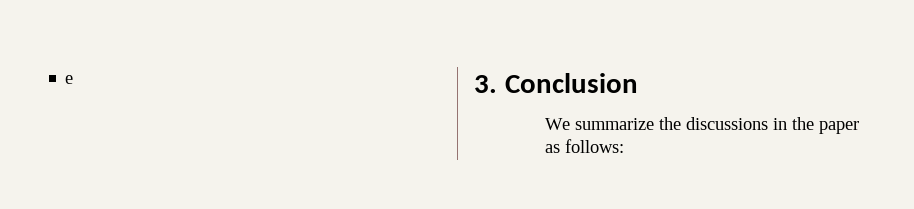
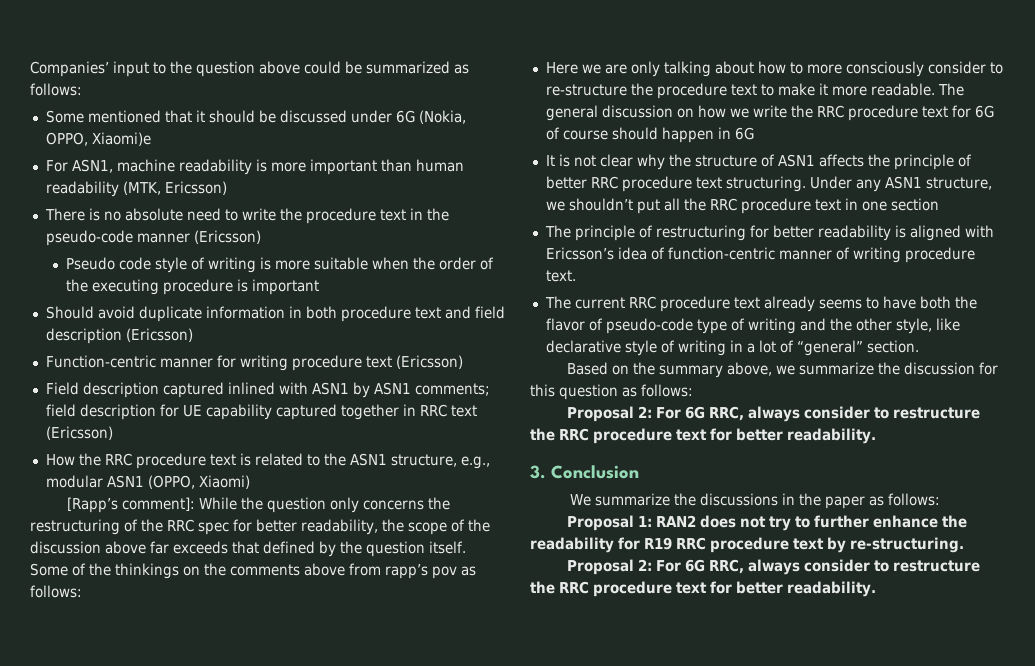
- e
+ Companies’ input to the question above could be summarized as follows:
+ Some mentioned that it should be discussed under 6G (Nokia, OPPO, Xiaomi)e
+ For ASN1, machine readability is more important than human readability (MTK, Ericsson)
+ There is no absolute need to write the procedure text in the pseudo-code manner (Ericsson)
+ Pseudo code style of writing is more suitable when the order of the executing procedure is important
+ Should avoid duplicate information in both procedure text and field description (Ericsson)
+ Function-centric manner for writing procedure text (Ericsson)
+ Field description captured inlined with ASN1 by ASN1 comments; field description for UE capability captured together in RRC text (Ericsson)
+ How the RRC procedure text is related to the ASN1 structure, e.g., modular ASN1 (OPPO, Xiaomi)
+ [Rapp’s comment]: While the question only concerns the restructuring of the RRC spec for better readability, the scope of the discussion above far exceeds that defined by the question itself. Some of the thinkings on the comments above from rapp’s pov as follows:
+ Here we are only talking about how to more consciously consider to re-structure the procedure text to make it more readable. The general discussion on how we write the RRC procedure text for 6G of course should happen in 6G
+ It is not clear why the structure of ASN1 affects the principle of better RRC procedure text structuring. Under any ASN1 structure, we shouldn’t put all the RRC procedure text in one section
+ The principle of restructuring for better readability is aligned with Ericsson’s idea of function-centric manner of writing procedure text.
+ The current RRC procedure text already seems to have both the flavor of pseudo-code type of writing and the other style, like declarative style of writing in a lot of “general” section.
+ Based on the summary above, we summarize the discussion for this question as follows:
+ Proposal 2: For 6G RRC, always consider to restructure the RRC procedure text for better readability.
+ Proposal 1: RAN2 does not try to further enhance the readability for R19 RRC procedure text by re-structuring.
+ Proposal 2: For 6G RRC, always consider to restructure the RRC procedure text for better readability.

